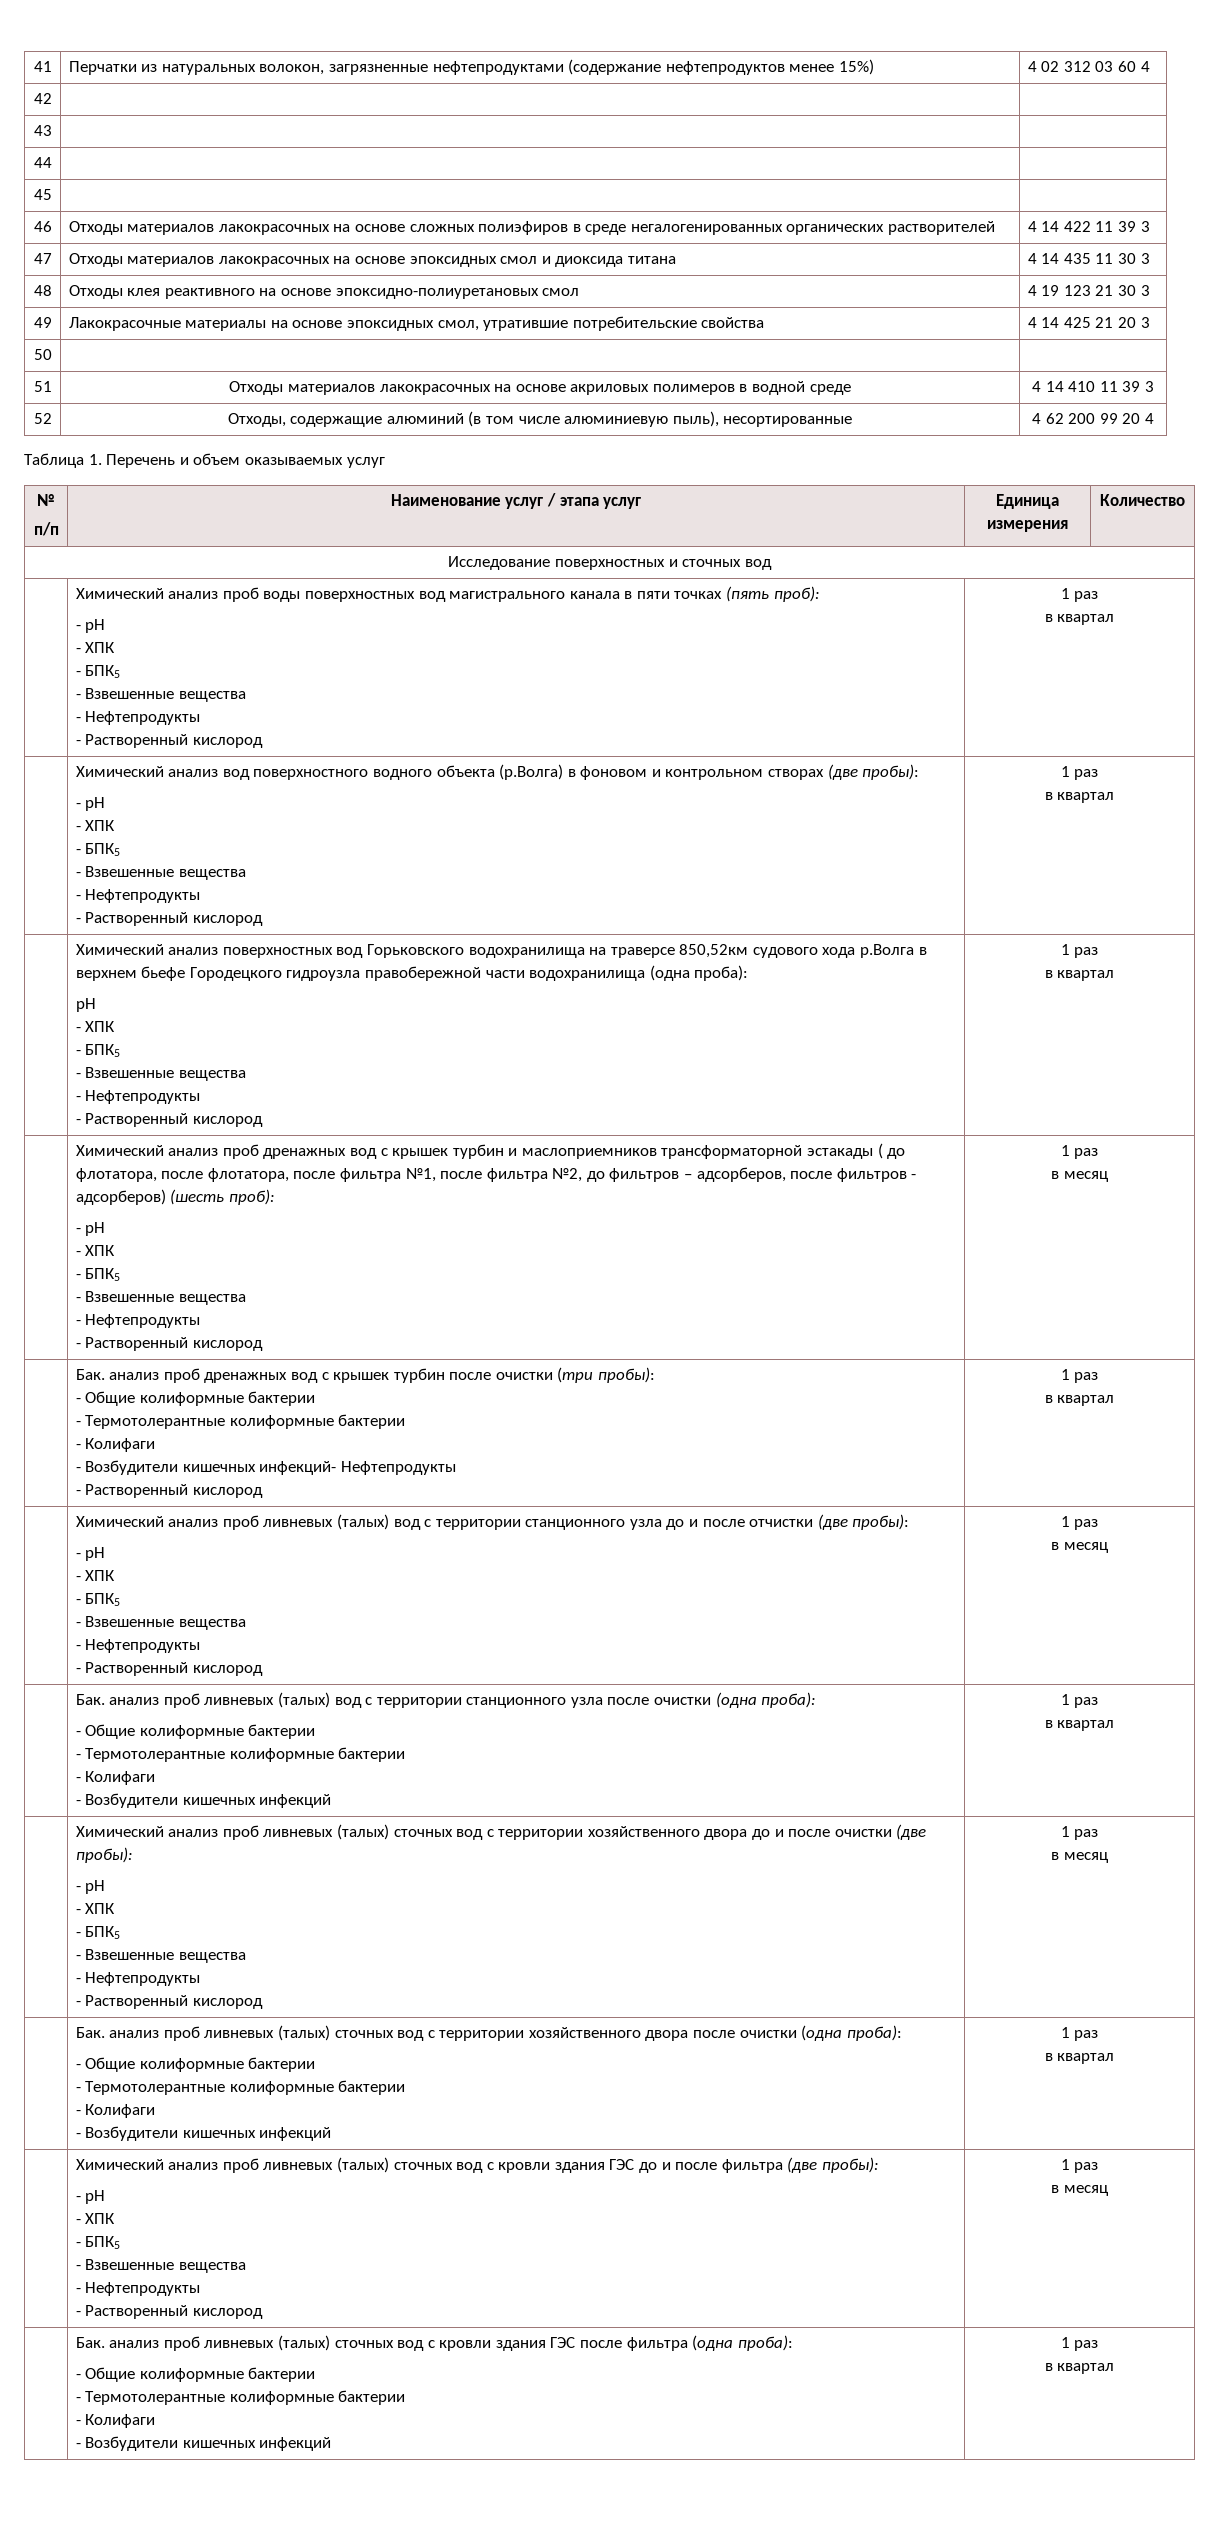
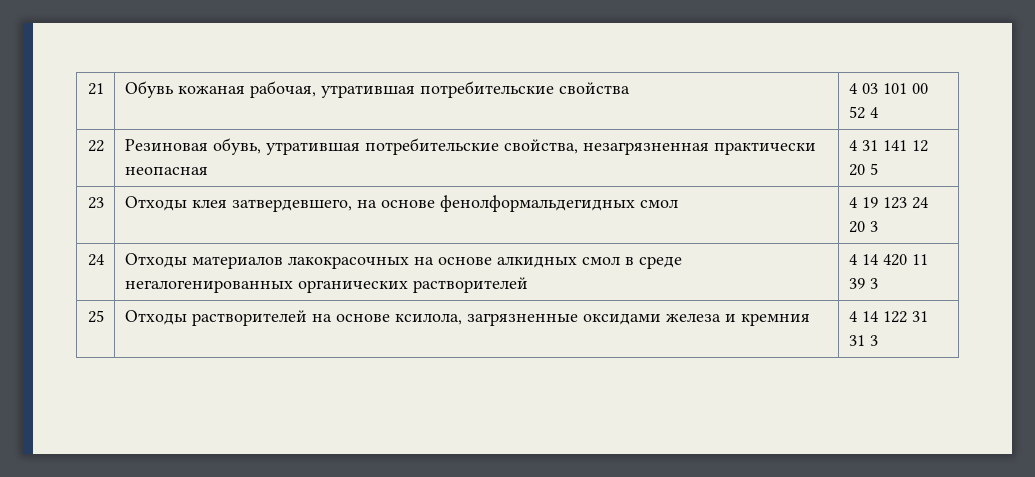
- 41 | Перчатки из натуральных волокон, загрязненные нефтепродуктами (содержание нефтепродуктов менее 15%) | 4 02 312 03 60 4
- 42 | |
- 43 | |
- 44 | |
- 45 | |
- 46 | Отходы материалов лакокрасочных на основе сложных полиэфиров в среде негалогенированных органических растворителей | 4 14 422 11 39 3
- 47 | Отходы материалов лакокрасочных на основе эпоксидных смол и диоксида титана | 4 14 435 11 30 3
- 48 | Отходы клея реактивного на основе эпоксидно-полиуретановых смол | 4 19 123 21 30 3
- 49 | Лакокрасочные материалы на основе эпоксидных смол, утратившие потребительские свойства | 4 14 425 21 20 3
- 50 | |
- 51 | Отходы материалов лакокрасочных на основе акриловых полимеров в водной среде | 4 14 410 11 39 3
- 52 | Отходы, содержащие алюминий (в том числе алюминиевую пыль), несортированные | 4 62 200 99 20 4
- Таблица 1. Перечень и объем оказываемых услуг
- №
- п/п | Наименование услуг / этапа услуг | Единица измерения | Количество
- Исследование поверхностных и сточных вод
- | Химический анализ проб воды поверхностных вод магистрального канала в пяти точках (пять проб):
- - рН
- - ХПК
- - БПК5
- - Взвешенные вещества
- - Нефтепродукты
- - Растворенный кислород | 1 раз
- в квартал
- | Химический анализ вод поверхностного водного объекта (р.Волга) в фоновом и контрольном створах (две пробы):
- - рН
- - ХПК
- - БПК5
- - Взвешенные вещества
- - Нефтепродукты
- - Растворенный кислород | 1 раз
- в квартал
- | Химический анализ поверхностных вод Горьковского водохранилища на траверсе 850,52км судового хода р.Волга в верхнем бьефе Городецкого гидроузла правобережной части водохранилища (одна проба):
- рН
- - ХПК
- - БПК5
- - Взвешенные вещества
- - Нефтепродукты
- - Растворенный кислород | 1 раз
- в квартал
- | Химический анализ проб дренажных вод с крышек турбин и маслоприемников трансформаторной эстакады ( до флотатора, после флотатора, после фильтра №1, после фильтра №2, до фильтров – адсорберов, после фильтров - адсорберов) (шесть проб):
- - рН
- - ХПК
- - БПК5
- - Взвешенные вещества
- - Нефтепродукты
- - Растворенный кислород | 1 раз
- в месяц
- | Бак. анализ проб дренажных вод с крышек турбин после очистки (три пробы):
- - Общие колиформные бактерии
- - Термотолерантные колиформные бактерии
- - Колифаги
- - Возбудители кишечных инфекций- Нефтепродукты
- - Растворенный кислород | 1 раз
- в квартал
- | Химический анализ проб ливневых (талых) вод с территории станционного узла до и после отчистки (две пробы):
- - рН
- - ХПК
- - БПК5
- - Взвешенные вещества
- - Нефтепродукты
- - Растворенный кислород | 1 раз
- в месяц
- | Бак. анализ проб ливневых (талых) вод с территории станционного узла после очистки (одна проба):
- - Общие колиформные бактерии
- - Термотолерантные колиформные бактерии
- - Колифаги
- - Возбудители кишечных инфекций | 1 раз
- в квартал
- | Химический анализ проб ливневых (талых) сточных вод с территории хозяйственного двора до и после очистки (две пробы):
- - рН
- - ХПК
- - БПК5
- - Взвешенные вещества
- - Нефтепродукты
- - Растворенный кислород | 1 раз
- в месяц
- | Бак. анализ проб ливневых (талых) сточных вод с территории хозяйственного двора после очистки (одна проба):
- - Общие колиформные бактерии
- - Термотолерантные колиформные бактерии
- - Колифаги
- - Возбудители кишечных инфекций | 1 раз
- в квартал
- | Химический анализ проб ливневых (талых) сточных вод с кровли здания ГЭС до и после фильтра (две пробы):
- - рН
- - ХПК
- - БПК5
- - Взвешенные вещества
- - Нефтепродукты
- - Растворенный кислород | 1 раз
- в месяц
- | Бак. анализ проб ливневых (талых) сточных вод с кровли здания ГЭС после фильтра (одна проба):
- - Общие колиформные бактерии
- - Термотолерантные колиформные бактерии
- - Колифаги
- - Возбудители кишечных инфекций | 1 раз
- в квартал
+ 21 | Обувь кожаная рабочая, утратившая потребительские свойства | 4 03 101 00 52 4
+ 22 | Резиновая обувь, утратившая потребительские свойства, незагрязненная практически неопасная | 4 31 141 12 20 5
+ 23 | Отходы клея затвердевшего, на основе фенолформальдегидных смол | 4 19 123 24 20 3
+ 24 | Отходы материалов лакокрасочных на основе алкидных смол в среде негалогенированных органических растворителей | 4 14 420 11 39 3
+ 25 | Отходы растворителей на основе ксилола, загрязненные оксидами железа и кремния | 4 14 122 31 31 3

